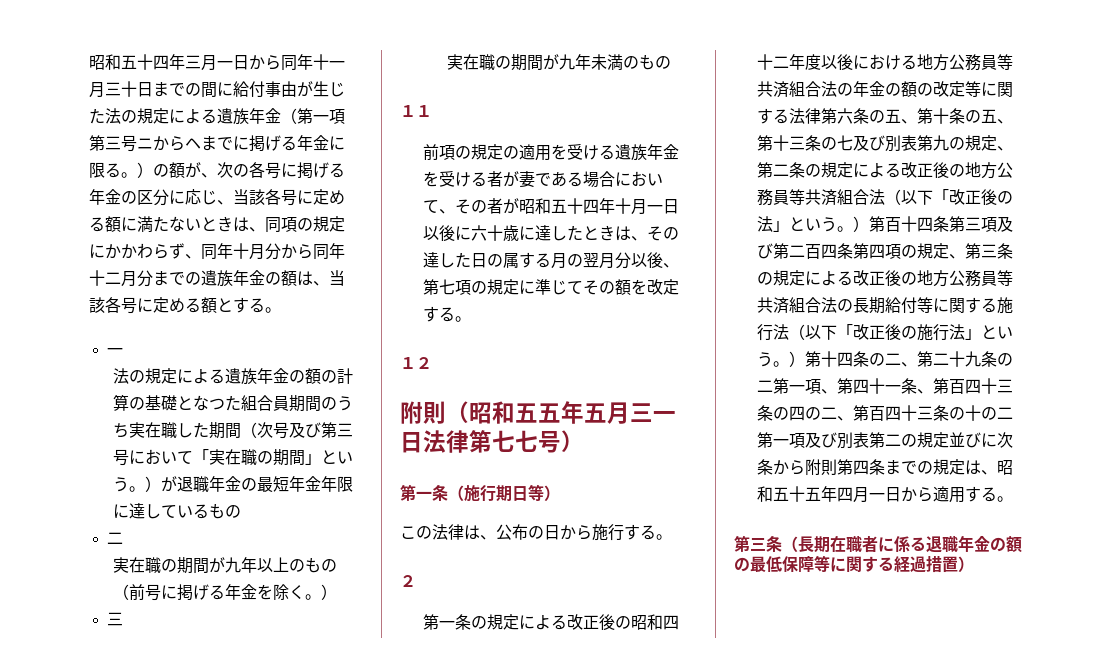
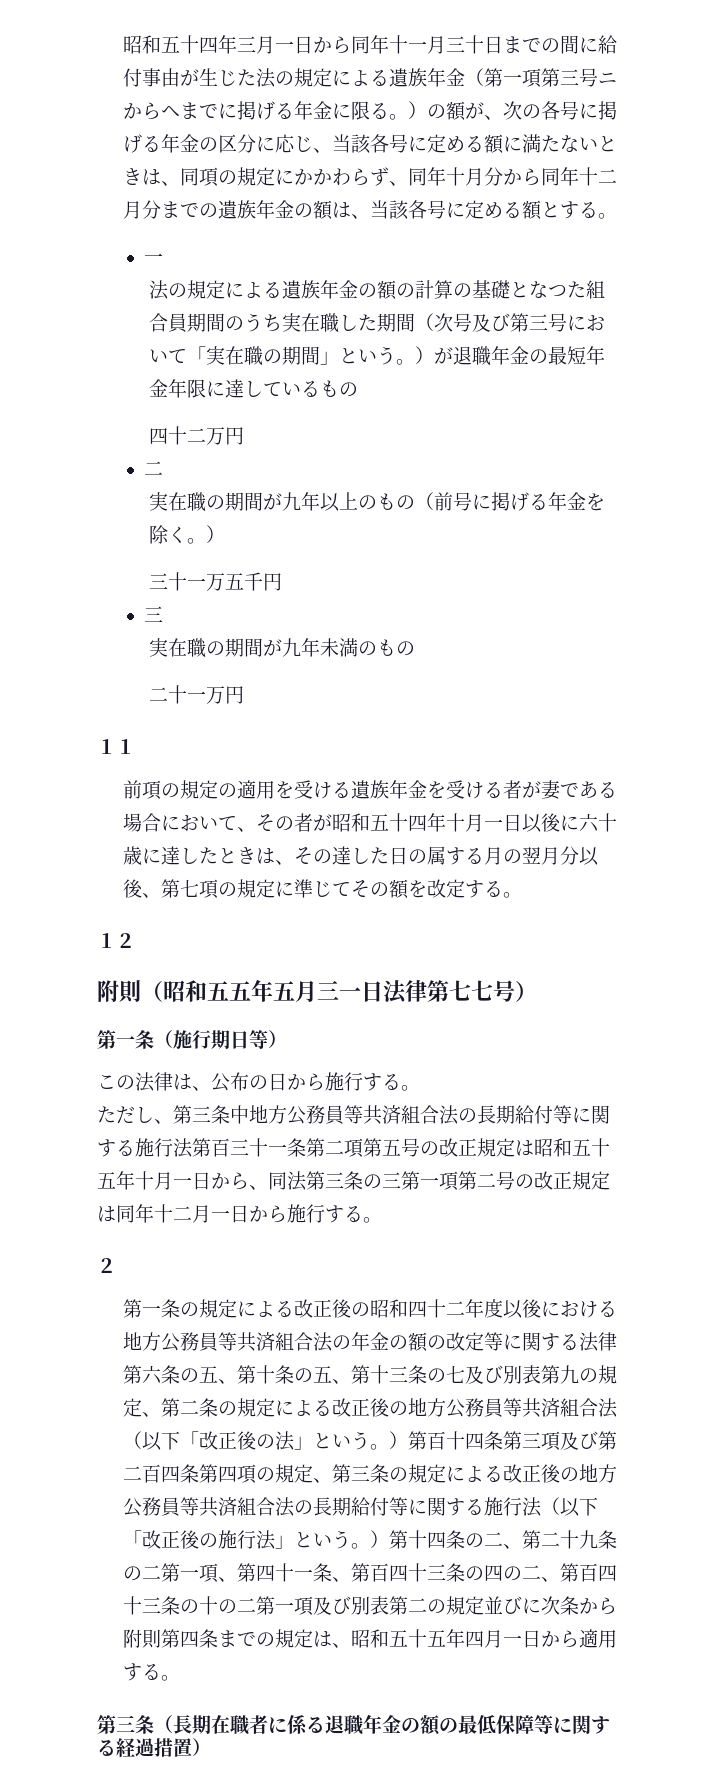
+ 四十二万円
+ 三十一万五千円
+ 二十一万円
+ ただし、第三条中地方公務員等共済組合法の長期給付等に関する施行法第百三十一条第二項第五号の改正規定は昭和五十五年十月一日から、同法第三条の三第一項第二号の改正規定は同年十二月一日から施行する。

